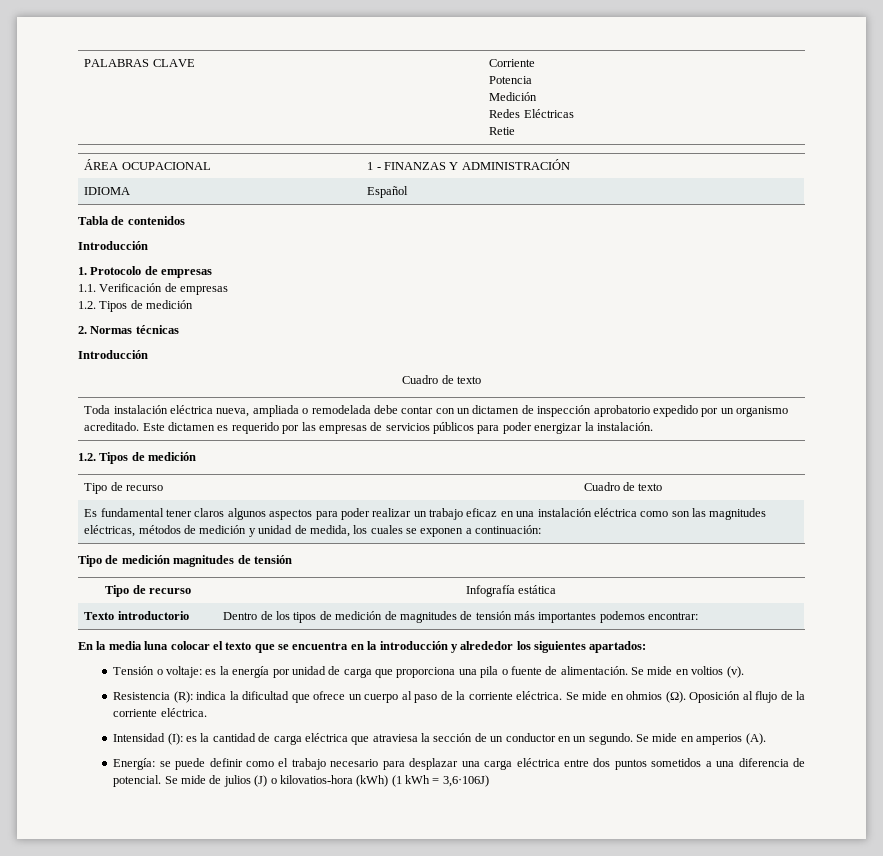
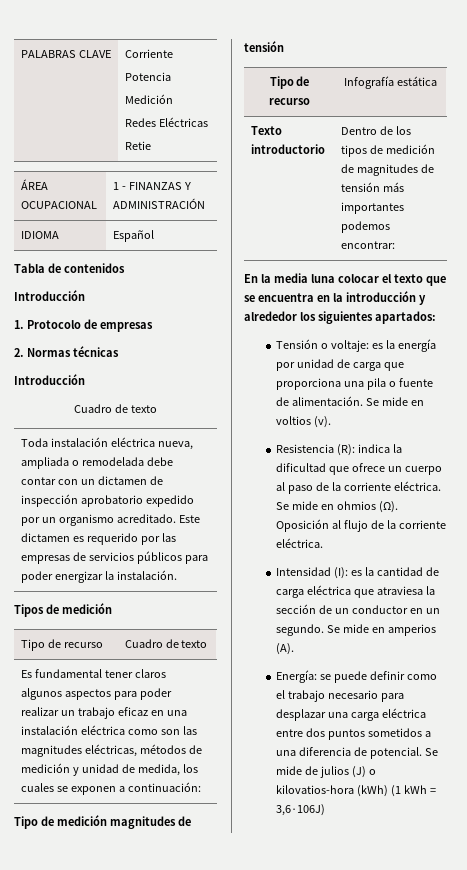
- 1.1. Verificación de empresas
- 1.2. Tipos de medición
  Toda instalación eléctrica nueva, ampliada o remodelada debe contar con un dictamen de inspección aprobatorio expedido por un organismo acreditado. Este dictamen es requerido por las empresas de servicios públicos para poder energizar la instalación.
- 1.2. Tipos de medición
+ Tipos de medición

